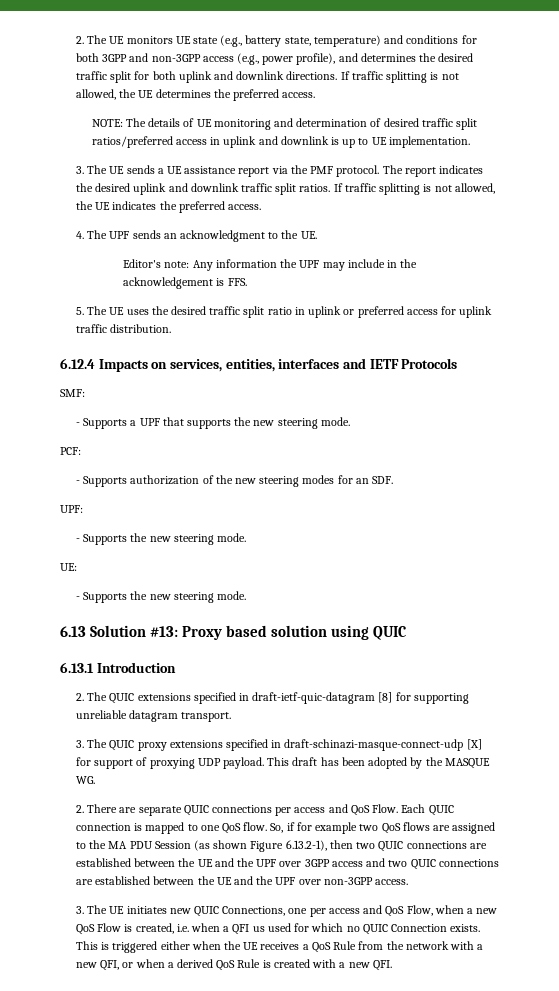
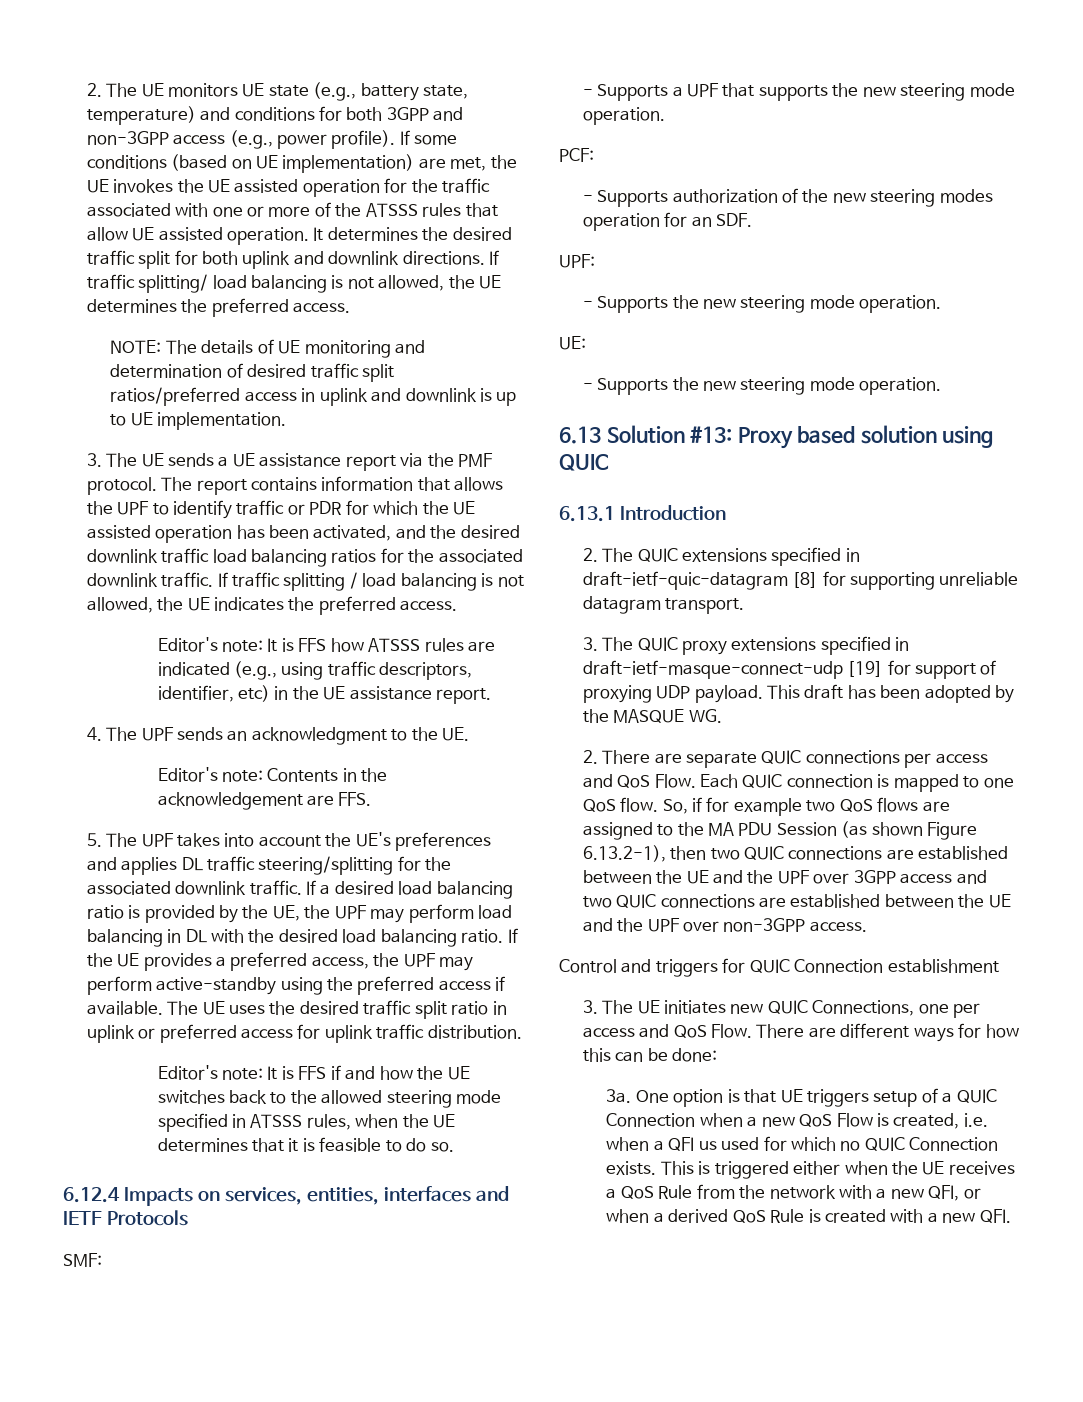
- 2. The UE monitors UE state (e.g., battery state, temperature) and conditions for both 3GPP and non-3GPP access (e.g., power profile), and determines the desired traffic split for both uplink and downlink directions.
+ 2. The UE monitors UE state (e.g., battery state, temperature) and conditions for both 3GPP and non-3GPP access (e.g., power profile). If some conditions (based on UE implementation) are met, the UE invokes the UE assisted operation for the traffic associated with one or more of the ATSSS rules that allow UE assisted operation. It determines the desired traffic split for both uplink and downlink directions.
- If traffic splitting is not allowed, the UE determines the preferred access.
+ If traffic splitting/ load balancing is not allowed, the UE determines the preferred access.
- The report indicates the desired uplink and downlink traffic split ratios. If traffic splitting is not allowed, the UE indicates the preferred access.
+ The report contains information that allows the UPF to identify traffic or PDR for which the UE assisted operation has been activated, and the desired downlink traffic load balancing ratios for the associated downlink traffic. If traffic splitting / load balancing is not allowed, the UE indicates the preferred access.
+ Editor's note: It is FFS how ATSSS rules are indicated (e.g., using traffic descriptors, identifier, etc) in the UE assistance report.
- Editor's note: Any information the UPF may include in the acknowledgement is FFS.
- 5. The UE uses the desired traffic split ratio in uplink or preferred access for uplink traffic distribution.
+ Editor's note: Contents in the acknowledgement are FFS.
+ 5. The UPF takes into account the UE's preferences and applies DL traffic steering/splitting for the associated downlink traffic. If a desired load balancing ratio is provided by the UE, the UPF may perform load balancing in DL with the desired load balancing ratio. If the UE provides a preferred access, the UPF may perform active-standby using the preferred access if available. The UE uses the desired traffic split ratio in uplink or preferred access for uplink traffic distribution.
+ Editor's note: It is FFS if and how the UE switches back to the allowed steering mode specified in ATSSS rules, when the UE determines that it is feasible to do so.
- - Supports a UPF that supports the new steering mode.
+ - Supports a UPF that supports the new steering mode operation.
- - Supports authorization of the new steering modes for an SDF.
+ - Supports authorization of the new steering modes operation for an SDF.
  UPF:
- - Supports the new steering mode.
+ - Supports the new steering mode operation.
  UE:
- - Supports the new steering mode.
+ - Supports the new steering mode operation.
- 3. The QUIC proxy extensions specified in draft-schinazi-masque-connect-udp [X] for support of proxying UDP payload.
+ 3. The QUIC proxy extensions specified in draft-ietf-masque-connect-udp [19] for support of proxying UDP payload.
+ Control and triggers for QUIC Connection establishment
- 3. The UE initiates new QUIC Connections, one per access and QoS Flow, when a new QoS Flow is created, i.e. when a QFI us used for which no QUIC Connection exists.
+ 3. The UE initiates new QUIC Connections, one per access and QoS Flow. There are different ways for how this can be done:
+ 3a. One option is that UE triggers setup of a QUIC Connection when a new QoS Flow is created, i.e. when a QFI us used for which no QUIC Connection exists.

